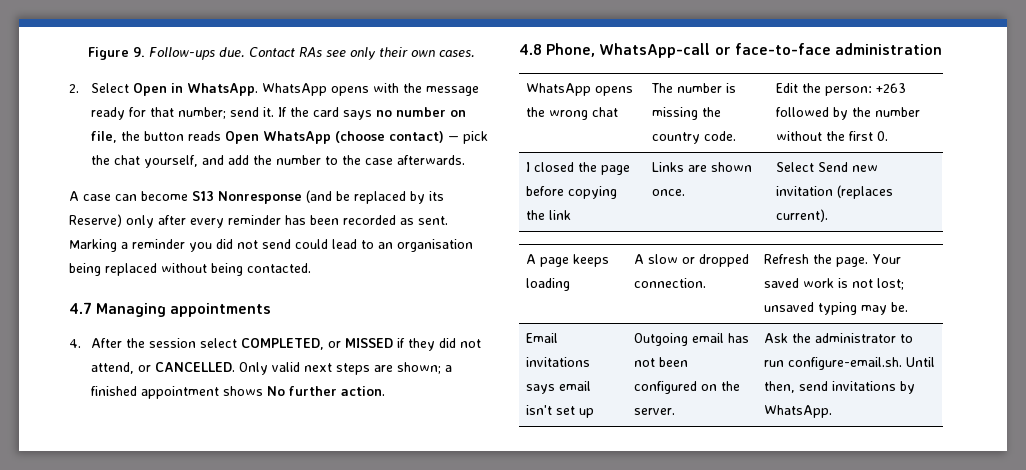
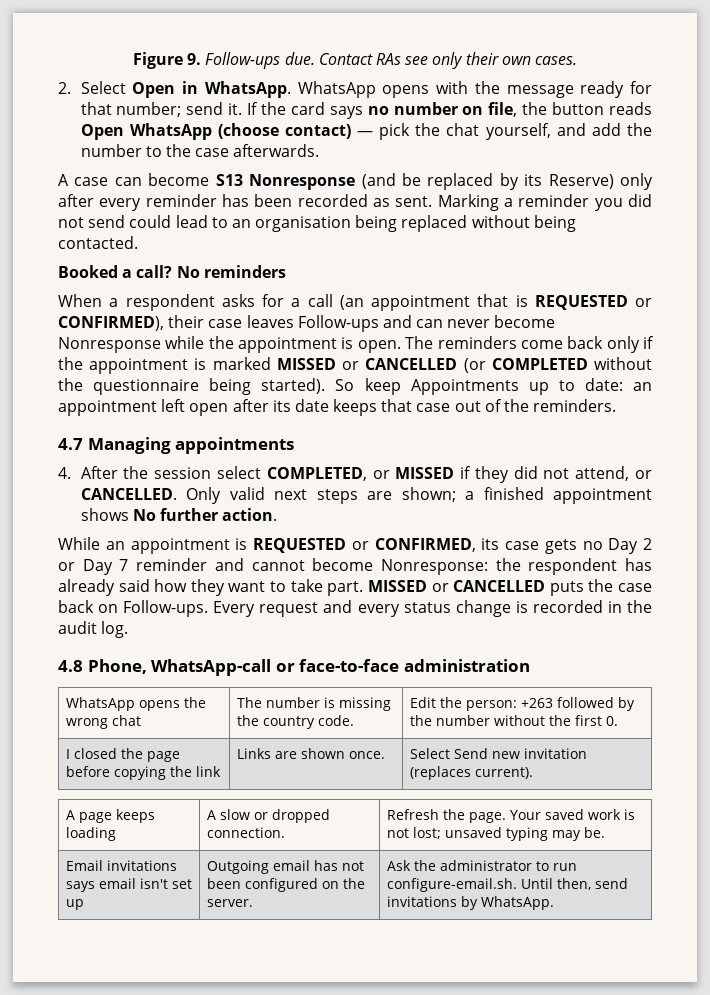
+ Booked a call? No reminders
+ When a respondent asks for a call (an appointment that is REQUESTED or CONFIRMED), their case leaves Follow-ups and can never become Nonresponse while the appointment is open. The reminders come back only if the appointment is marked MISSED or CANCELLED (or COMPLETED without the questionnaire being started). So keep Appointments up to date: an appointment left open after its date keeps that case out of the reminders.
+ While an appointment is REQUESTED or CONFIRMED, its case gets no Day 2 or Day 7 reminder and cannot become Nonresponse: the respondent has already said how they want to take part. MISSED or CANCELLED puts the case back on Follow-ups. Every request and every status change is recorded in the audit log.

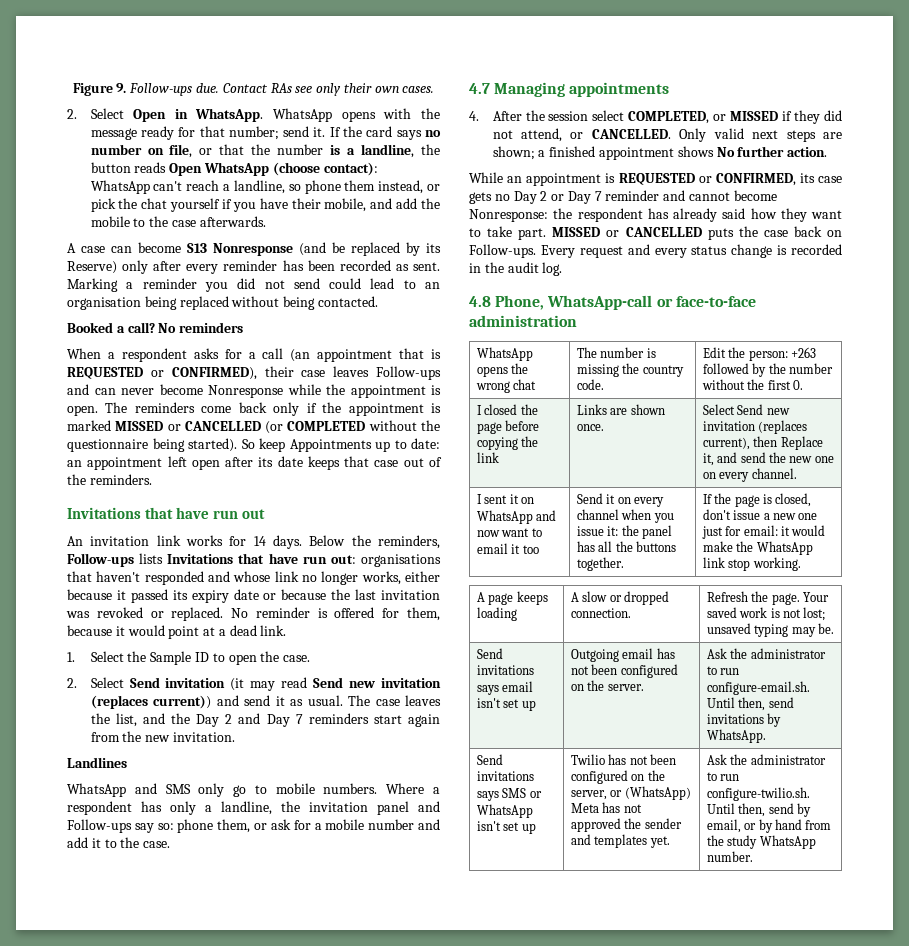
- If the card says no number on file, the button reads Open WhatsApp (choose contact) — pick the chat yourself, and add the number to the case afterwards.
+ If the card says no number on file, or that the number is a landline, the button reads Open WhatsApp (choose contact): WhatsApp can't reach a landline, so phone them instead, or pick the chat yourself if you have their mobile, and add the mobile to the case afterwards.
+ Invitations that have run out
+ An invitation link works for 14 days. Below the reminders, Follow-ups lists Invitations that have run out: organisations that haven't responded and whose link no longer works, either because it passed its expiry date or because the last invitation was revoked or replaced. No reminder is offered for them, because it would point at a dead link.
+ 1. Select the Sample ID to open the case.
+ 2. Select Send invitation (it may read Send new invitation (replaces current)) and send it as usual. The case leaves the list, and the Day 2 and Day 7 reminders start again from the new invitation.
+ Landlines
+ WhatsApp and SMS only go to mobile numbers. Where a respondent has only a landline, the invitation panel and Follow-ups say so: phone them, or ask for a mobile number and add it to the case.
- I closed the page before copying the link | Links are shown once. | Select Send new invitation (replaces current).
+ I closed the page before copying the link | Links are shown once. | Select Send new invitation (replaces current), then Replace it, and send the new one on every channel.
+ I sent it on WhatsApp and now want to email it too | Send it on every channel when you issue it: the panel has all the buttons together. | If the page is closed, don't issue a new one just for email: it would make the WhatsApp link stop working.
- Email invitations says email isn't set up | Outgoing email has not been configured on the server. | Ask the administrator to run configure-email.sh. Until then, send invitations by WhatsApp.
+ Send invitations says email isn't set up | Outgoing email has not been configured on the server. | Ask the administrator to run configure-email.sh. Until then, send invitations by WhatsApp.
+ Send invitations says SMS or WhatsApp isn't set up | Twilio has not been configured on the server, or (WhatsApp) Meta has not approved the sender and templates yet. | Ask the administrator to run configure-twilio.sh. Until then, send by email, or by hand from the study WhatsApp number.

